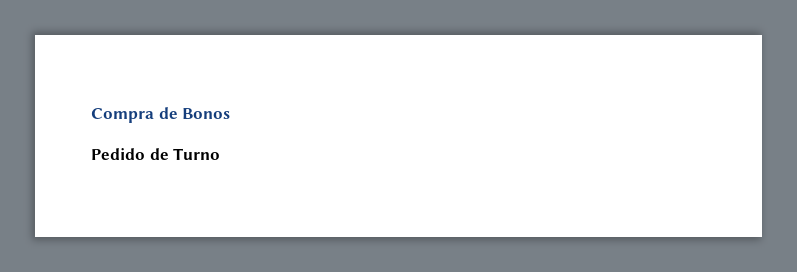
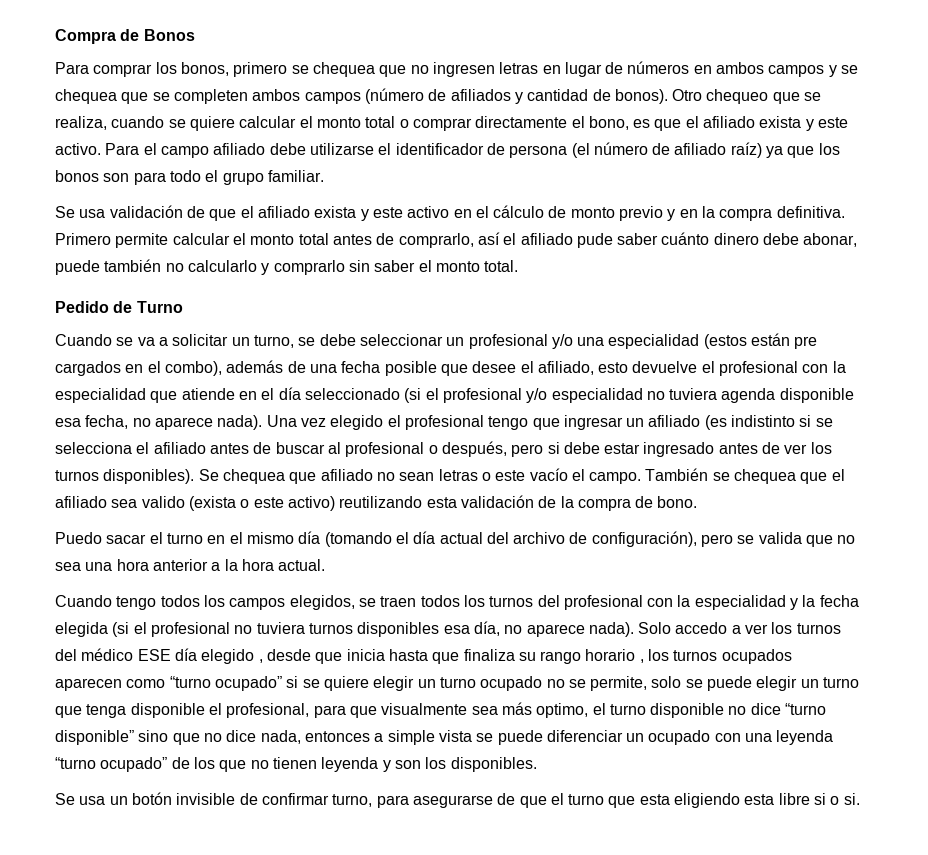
+ Para comprar los bonos, primero se chequea que no ingresen letras en lugar de números en ambos campos y se chequea que se completen ambos campos (número de afiliados y cantidad de bonos). Otro chequeo que se realiza, cuando se quiere calcular el monto total o comprar directamente el bono, es que el afiliado exista y este activo. Para el campo afiliado debe utilizarse el identificador de persona (el número de afiliado raíz) ya que los bonos son para todo el grupo familiar.
+ Se usa validación de que el afiliado exista y este activo en el cálculo de monto previo y en la compra definitiva. Primero permite calcular el monto total antes de comprarlo, así el afiliado pude saber cuánto dinero debe abonar, puede también no calcularlo y comprarlo sin saber el monto total.
  Pedido de Turno
+ Cuando se va a solicitar un turno, se debe seleccionar un profesional y/o una especialidad (estos están pre cargados en el combo), además de una fecha posible que desee el afiliado, esto devuelve el profesional con la especialidad que atiende en el día seleccionado (si el profesional y/o especialidad no tuviera agenda disponible esa fecha, no aparece nada). Una vez elegido el profesional tengo que ingresar un afiliado (es indistinto si se selecciona el afiliado antes de buscar al profesional o después, pero si debe estar ingresado antes de ver los turnos disponibles). Se chequea que afiliado no sean letras o este vacío el campo. También se chequea que el afiliado sea valido (exista o este activo) reutilizando esta validación de la compra de bono.
+ Puedo sacar el turno en el mismo día (tomando el día actual del archivo de configuración), pero se valida que no sea una hora anterior a la hora actual.
+ Cuando tengo todos los campos elegidos, se traen todos los turnos del profesional con la especialidad y la fecha elegida (si el profesional no tuviera turnos disponibles esa día, no aparece nada). Solo accedo a ver los turnos del médico ESE día elegido , desde que inicia hasta que finaliza su rango horario , los turnos ocupados aparecen como “turno ocupado” si se quiere elegir un turno ocupado no se permite, solo se puede elegir un turno que tenga disponible el profesional, para que visualmente sea más optimo, el turno disponible no dice “turno disponible” sino que no dice nada, entonces a simple vista se puede diferenciar un ocupado con una leyenda “turno ocupado” de los que no tienen leyenda y son los disponibles.
+ Se usa un botón invisible de confirmar turno, para asegurarse de que el turno que esta eligiendo esta libre si o si.

